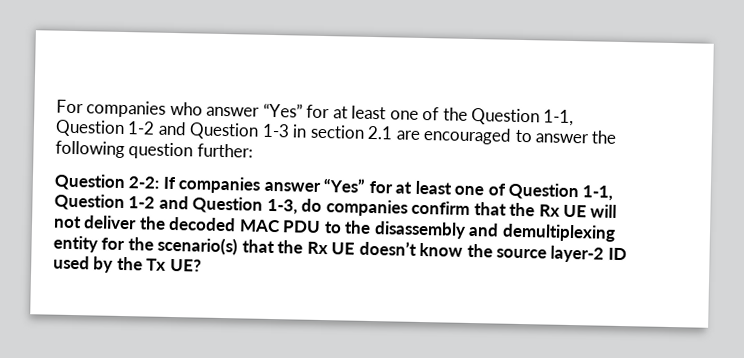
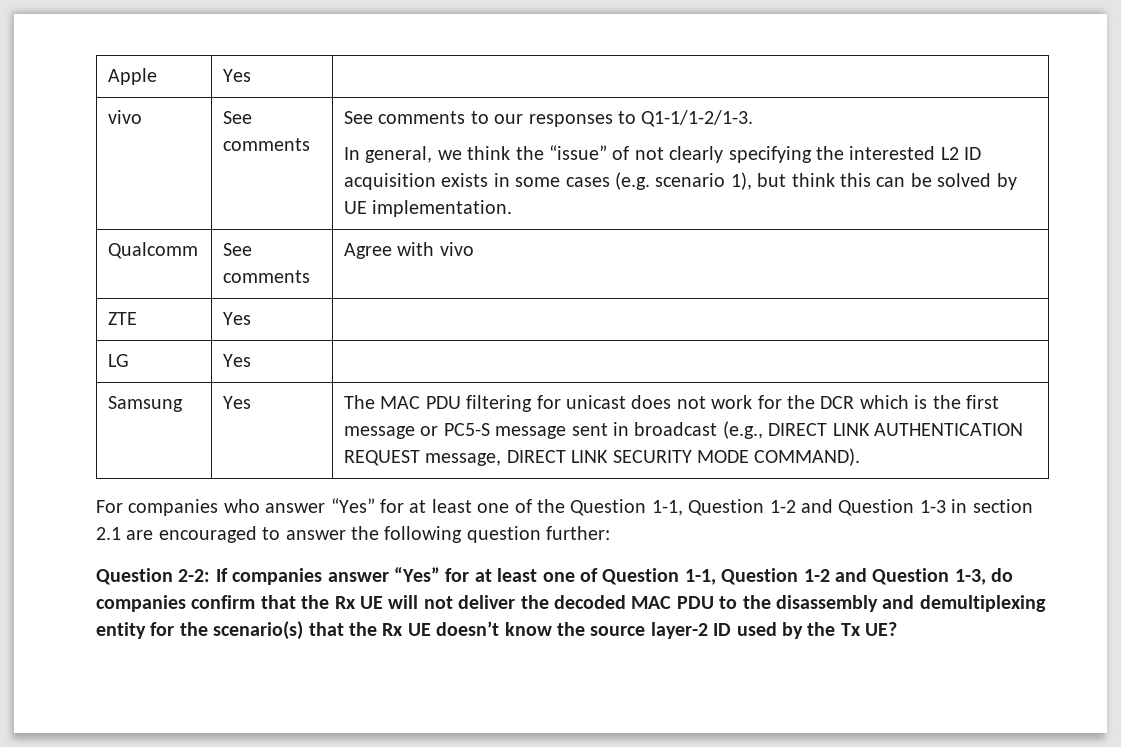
+ Apple | Yes |
+ vivo | See comments | See comments to our responses to Q1-1/1-2/1-3.
+ In general, we think the “issue” of not clearly specifying the interested L2 ID acquisition exists in some cases (e.g. scenario 1), but think this can be solved by UE implementation.
+ Qualcomm | See comments | Agree with vivo
+ ZTE | Yes |
+ LG | Yes |
+ Samsung | Yes | The MAC PDU filtering for unicast does not work for the DCR which is the first message or PC5-S message sent in broadcast (e.g., DIRECT LINK AUTHENTICATION REQUEST message, DIRECT LINK SECURITY MODE COMMAND).

